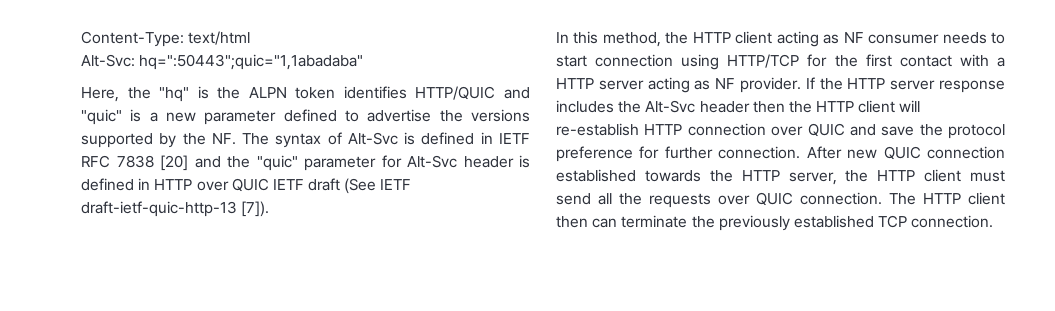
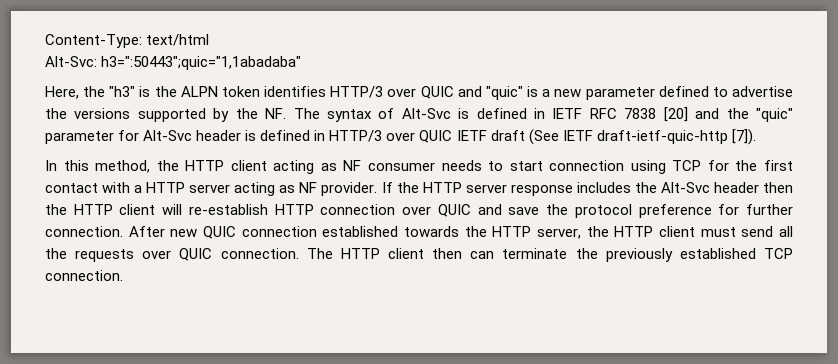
- Alt-Svc: hq=":50443";quic="1,1abadaba"
+ Alt-Svc: h3=":50443";quic="1,1abadaba"
- Here, the "hq" is the ALPN token identifies HTTP/QUIC and "quic" is a new parameter defined to advertise the versions supported by the NF. The syntax of Alt-Svc is defined in IETF RFC 7838 [20] and the "quic" parameter for Alt-Svc header is defined in HTTP over QUIC IETF draft (See IETF draft-ietf-quic-http-13 [7]).
+ Here, the "h3" is the ALPN token identifies HTTP/3 over QUIC and "quic" is a new parameter defined to advertise the versions supported by the NF. The syntax of Alt-Svc is defined in IETF RFC 7838 [20] and the "quic" parameter for Alt-Svc header is defined in HTTP/3 over QUIC IETF draft (See IETF draft-ietf-quic-http [7]).
- In this method, the HTTP client acting as NF consumer needs to start connection using HTTP/TCP for the first contact with a HTTP server acting as NF provider.
+ In this method, the HTTP client acting as NF consumer needs to start connection using TCP for the first contact with a HTTP server acting as NF provider.

